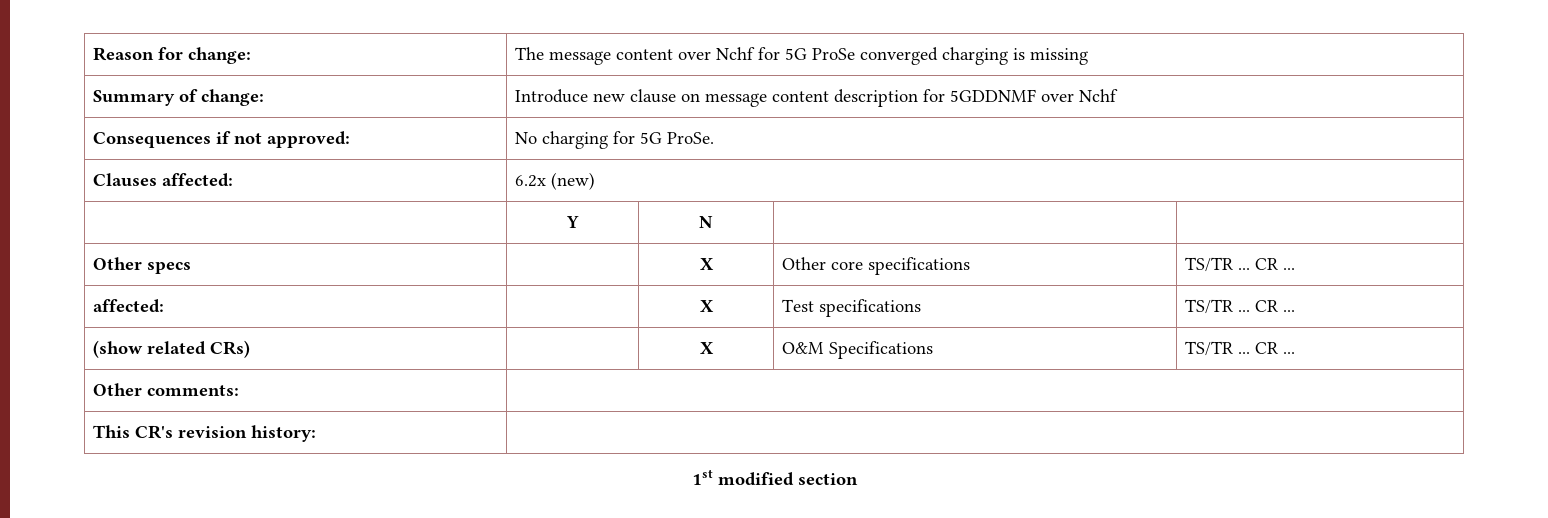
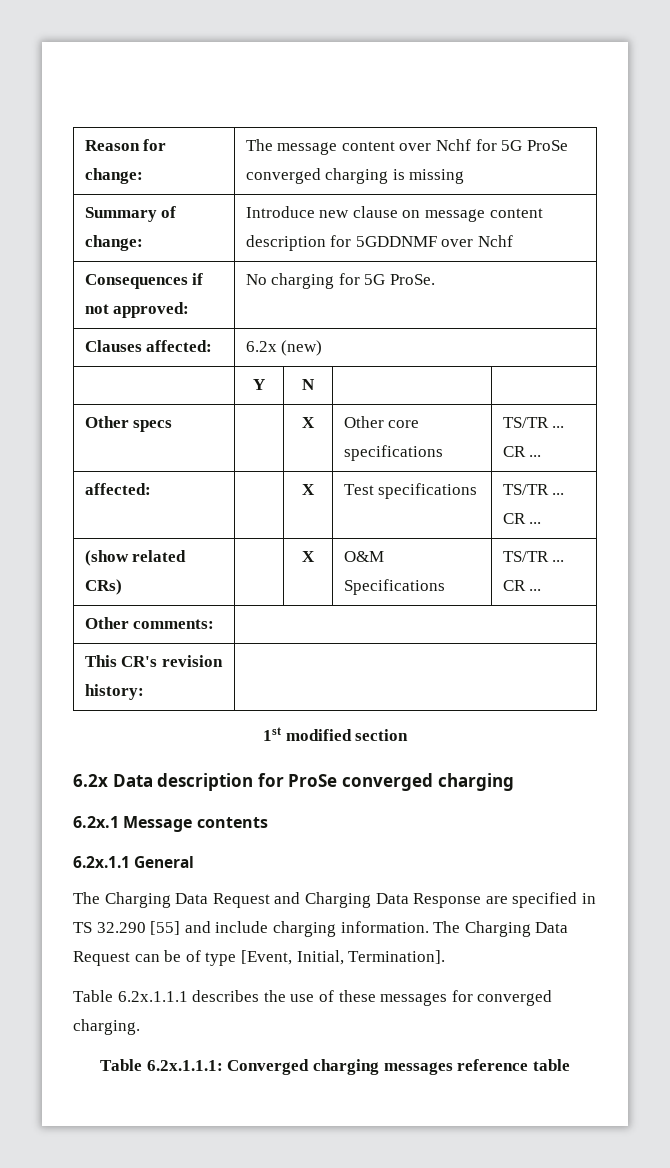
+ 6.2x Data description for ProSe converged charging
+ 6.2x.1 Message contents
+ 6.2x.1.1 General
+ The Charging Data Request and Charging Data Response are specified in TS 32.290 [55] and include charging information. The Charging Data Request can be of type [Event, Initial, Termination].
+ Table 6.2x.1.1.1 describes the use of these messages for converged charging.
+ Table 6.2x.1.1.1: Converged charging messages reference table

